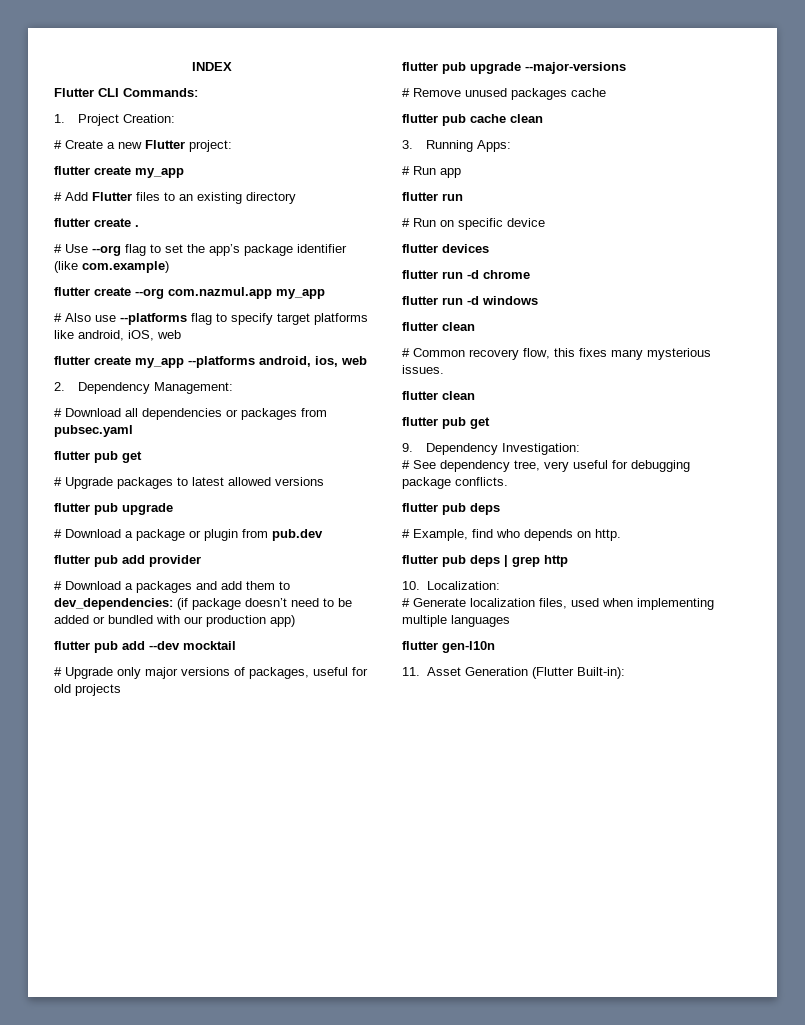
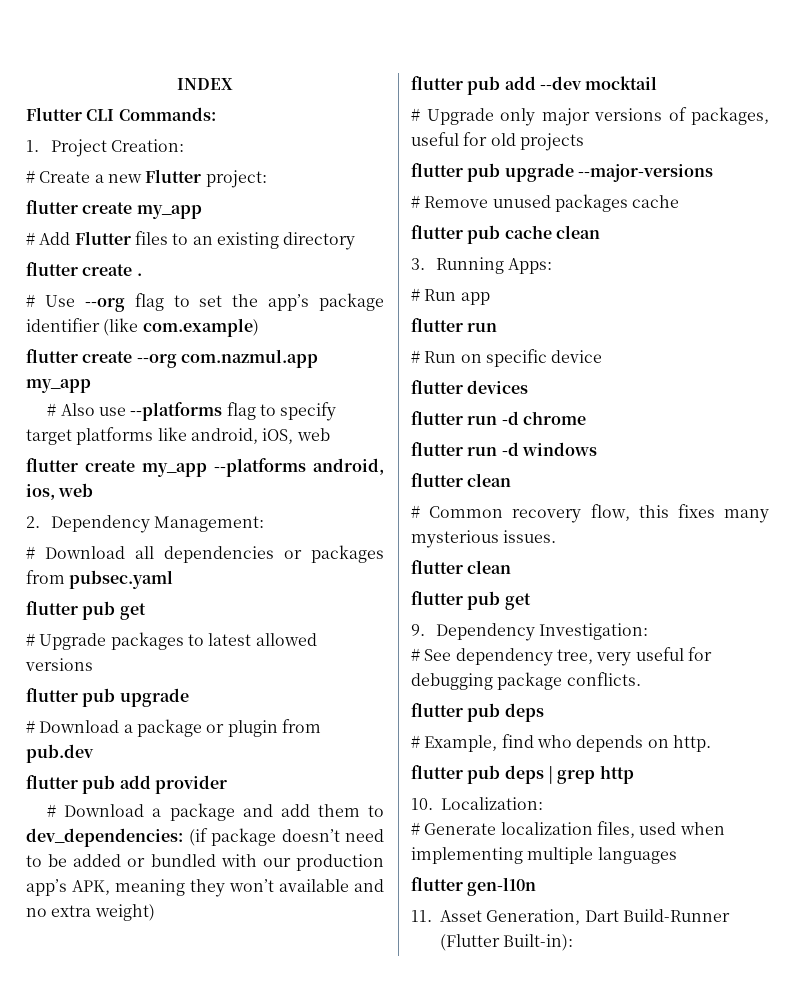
- # Download a packages and add them to dev_dependencies: (if package doesn’t need to be added or bundled with our production app)
+ # Download a package and add them to dev_dependencies: (if package doesn’t need to be added or bundled with our production app’s APK, meaning they won’t available and no extra weight)
- 11. Asset Generation (Flutter Built-in):
+ 11. Asset Generation, Dart Build-Runner (Flutter Built-in):

